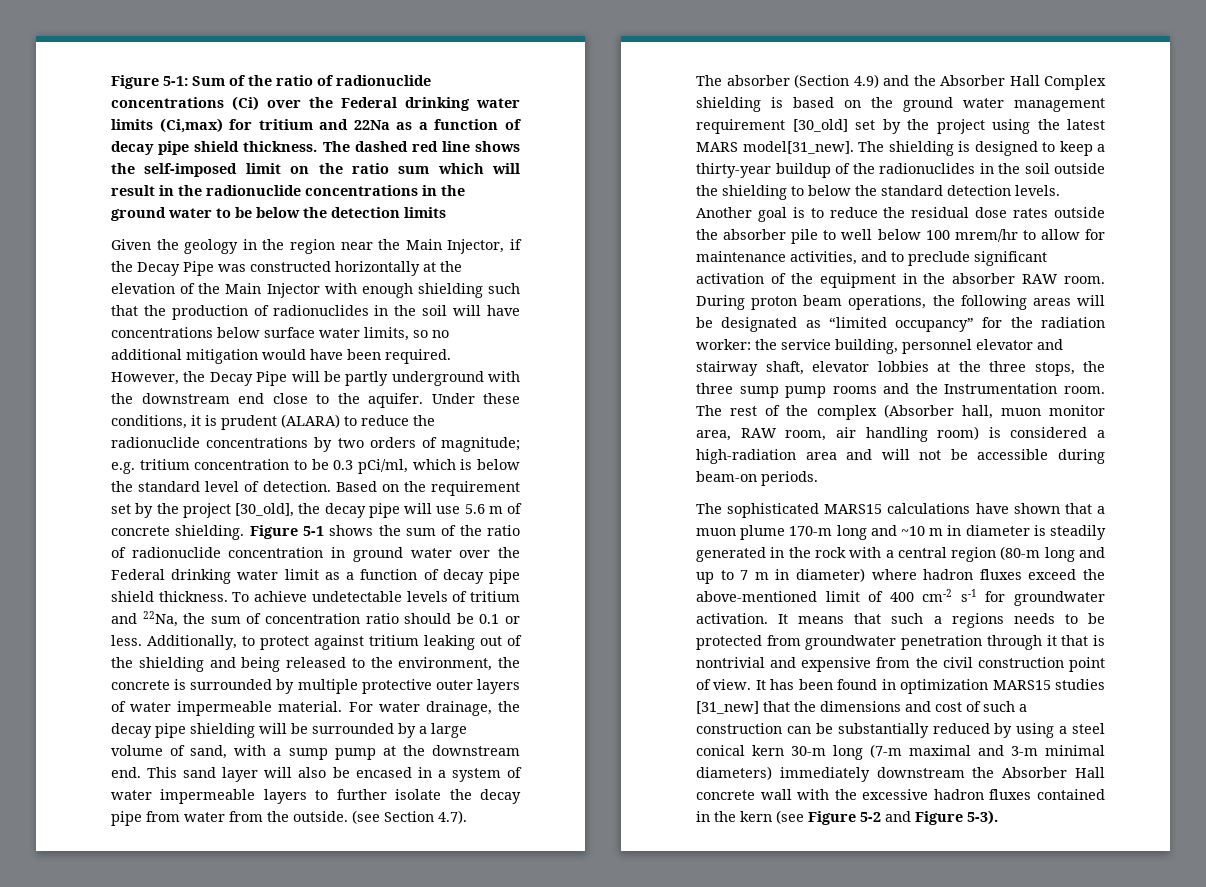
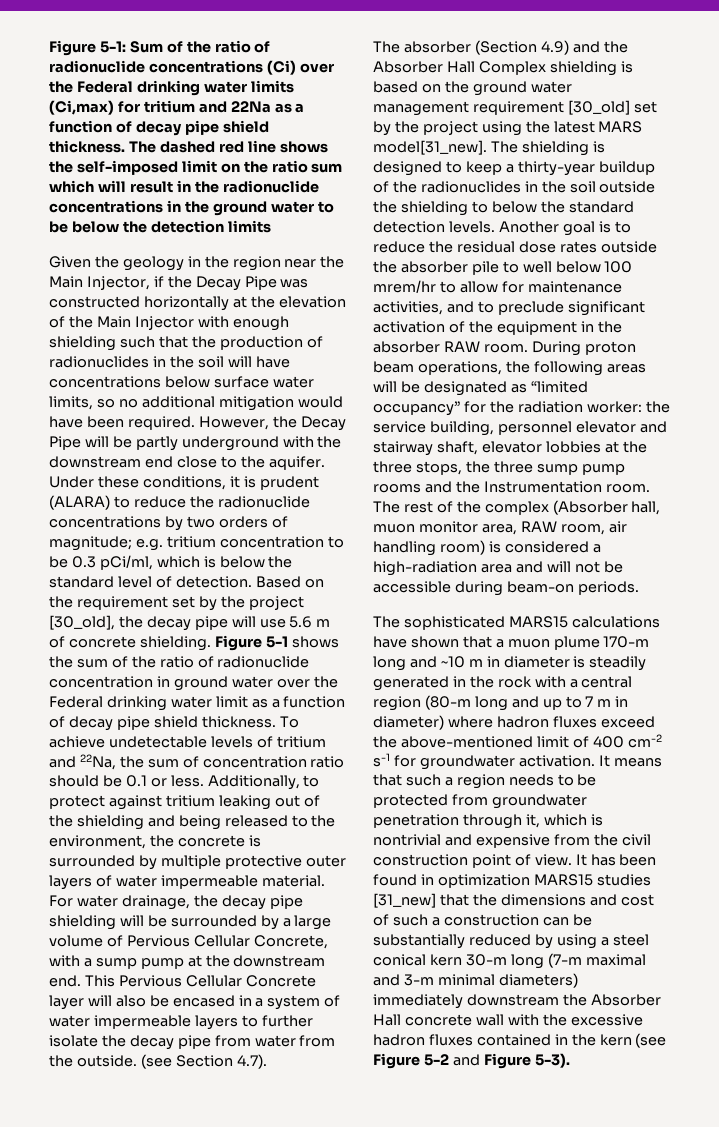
- For water drainage, the decay pipe shielding will be surrounded by a large volume of sand, with a sump pump at the downstream end.
+ For water drainage, the decay pipe shielding will be surrounded by a large volume of Pervious Cellular Concrete, with a sump pump at the downstream end.
- This sand layer will also be encased in a system of water impermeable layers to further isolate the decay pipe from water from the outside.
+ This Pervious Cellular Concrete layer will also be encased in a system of water impermeable layers to further isolate the decay pipe from water from the outside.
- It means that such a regions needs to be protected from groundwater penetration through it that is nontrivial and expensive from the civil construction point of view.
+ It means that such a region needs to be protected from groundwater penetration through it, which is nontrivial and expensive from the civil construction point of view.

